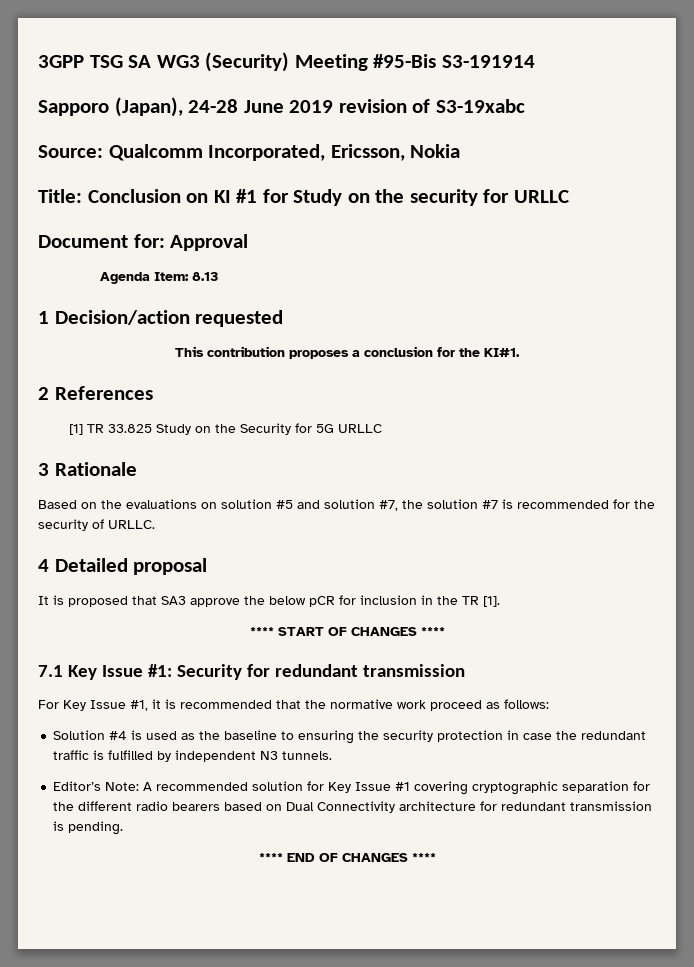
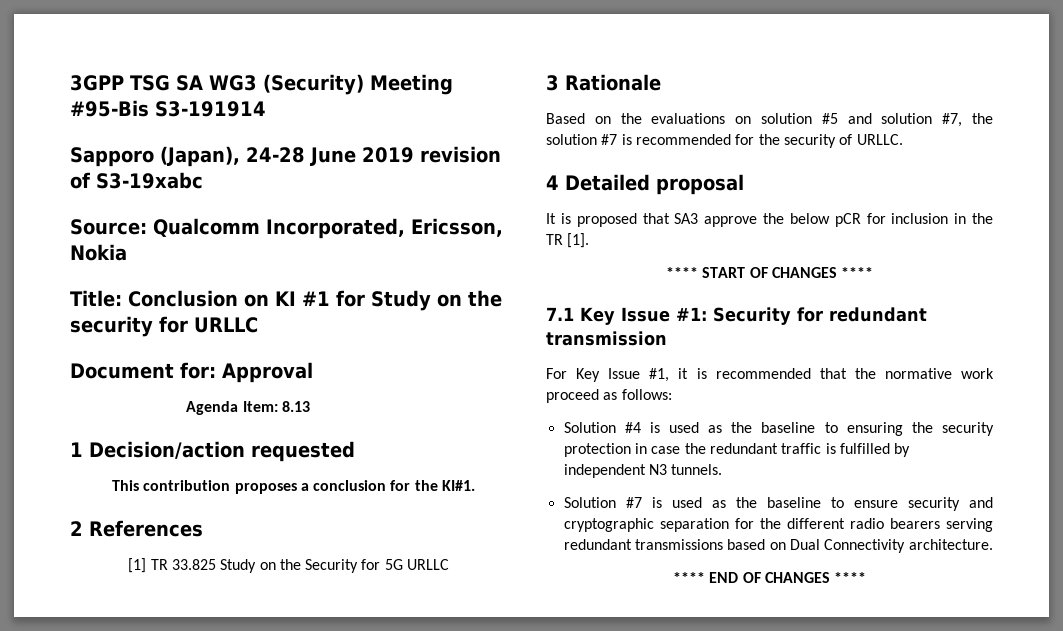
- Editor’s Note: A recommended solution for Key Issue #1 covering cryptographic separation for the different radio bearers based on Dual Connectivity architecture for redundant transmission is pending.
+ Solution #7 is used as the baseline to ensure security and cryptographic separation for the different radio bearers serving redundant transmissions based on Dual Connectivity architecture.

